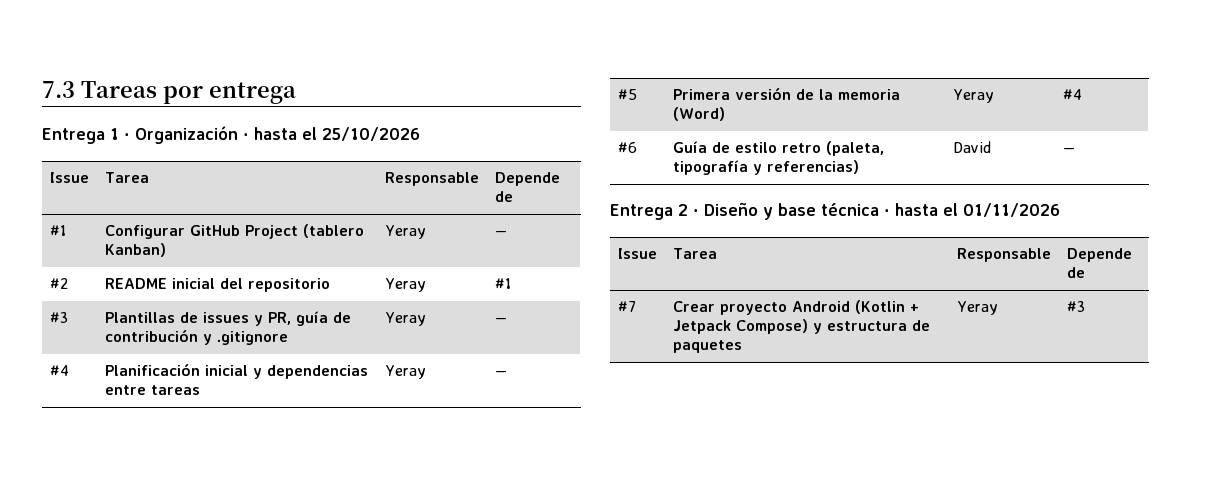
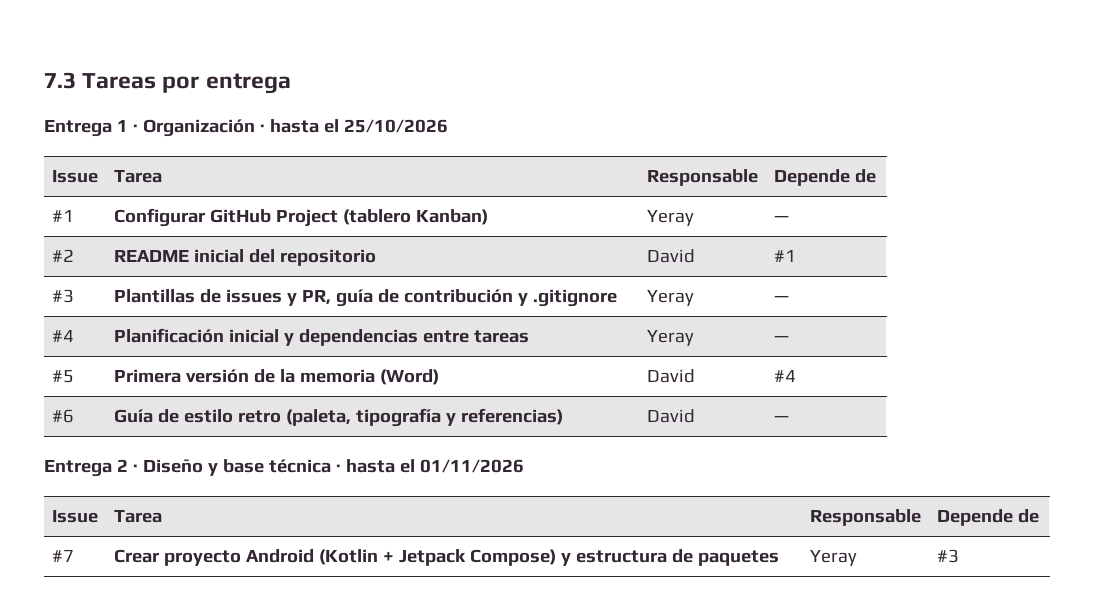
- #2 | README inicial del repositorio | Yeray | #1
+ #2 | README inicial del repositorio | David | #1
- #5 | Primera versión de la memoria (Word) | Yeray | #4
+ #5 | Primera versión de la memoria (Word) | David | #4

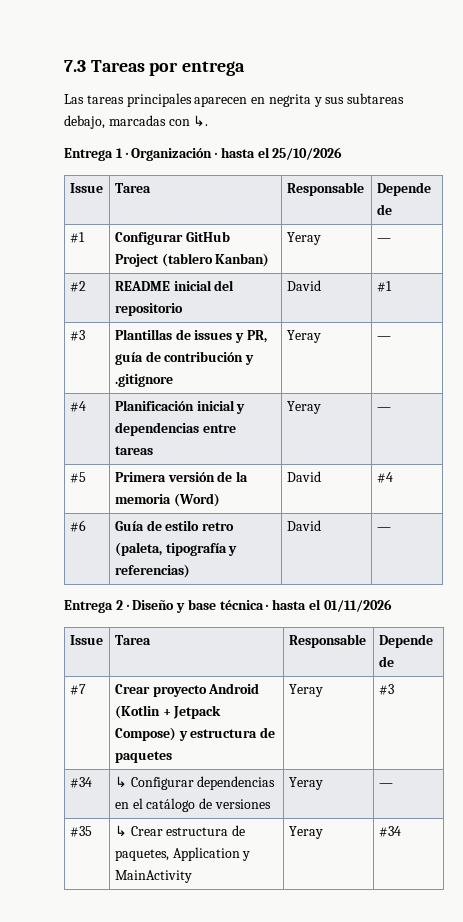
+ Las tareas principales aparecen en negrita y sus subtareas debajo, marcadas con ↳.
+ #34 | ↳ Configurar dependencias en el catálogo de versiones | Yeray | —
+ #35 | ↳ Crear estructura de paquetes, Application y MainActivity | Yeray | #34

